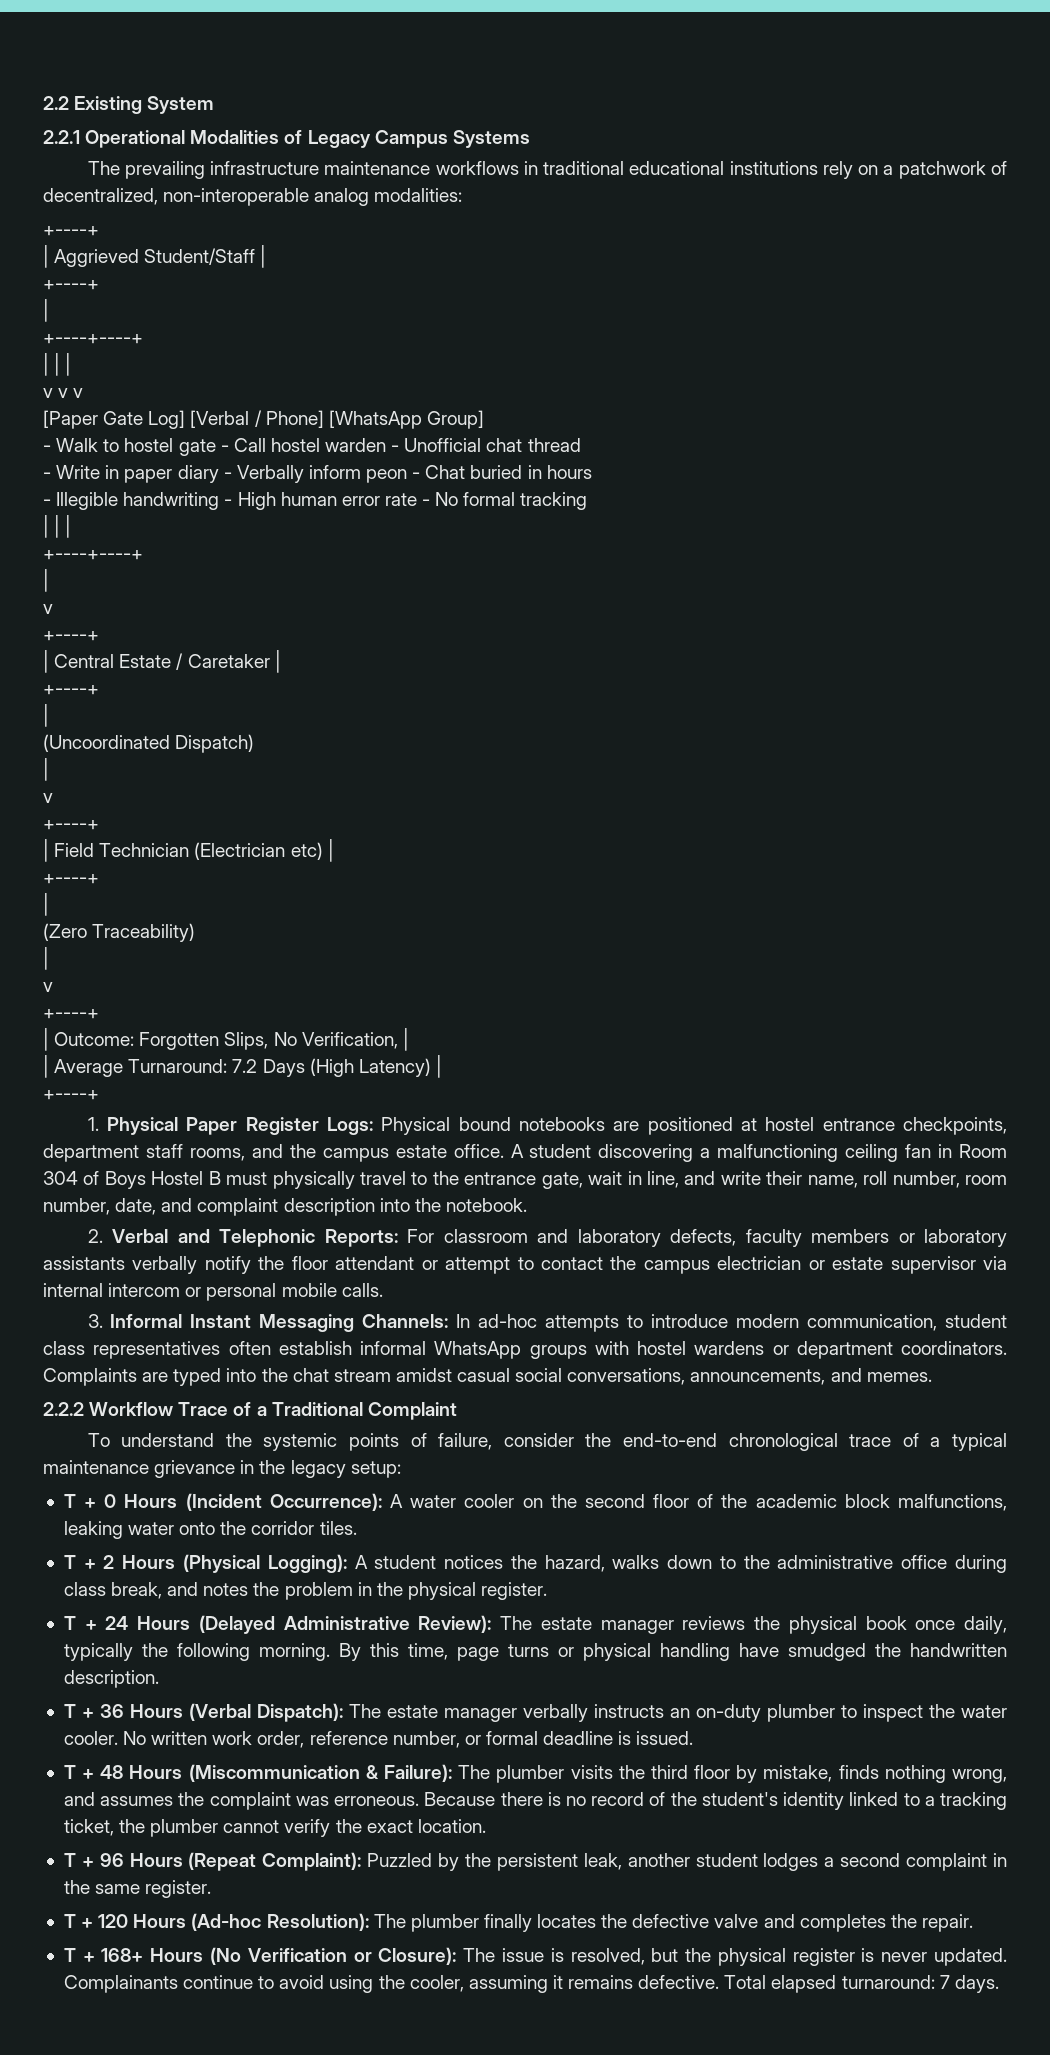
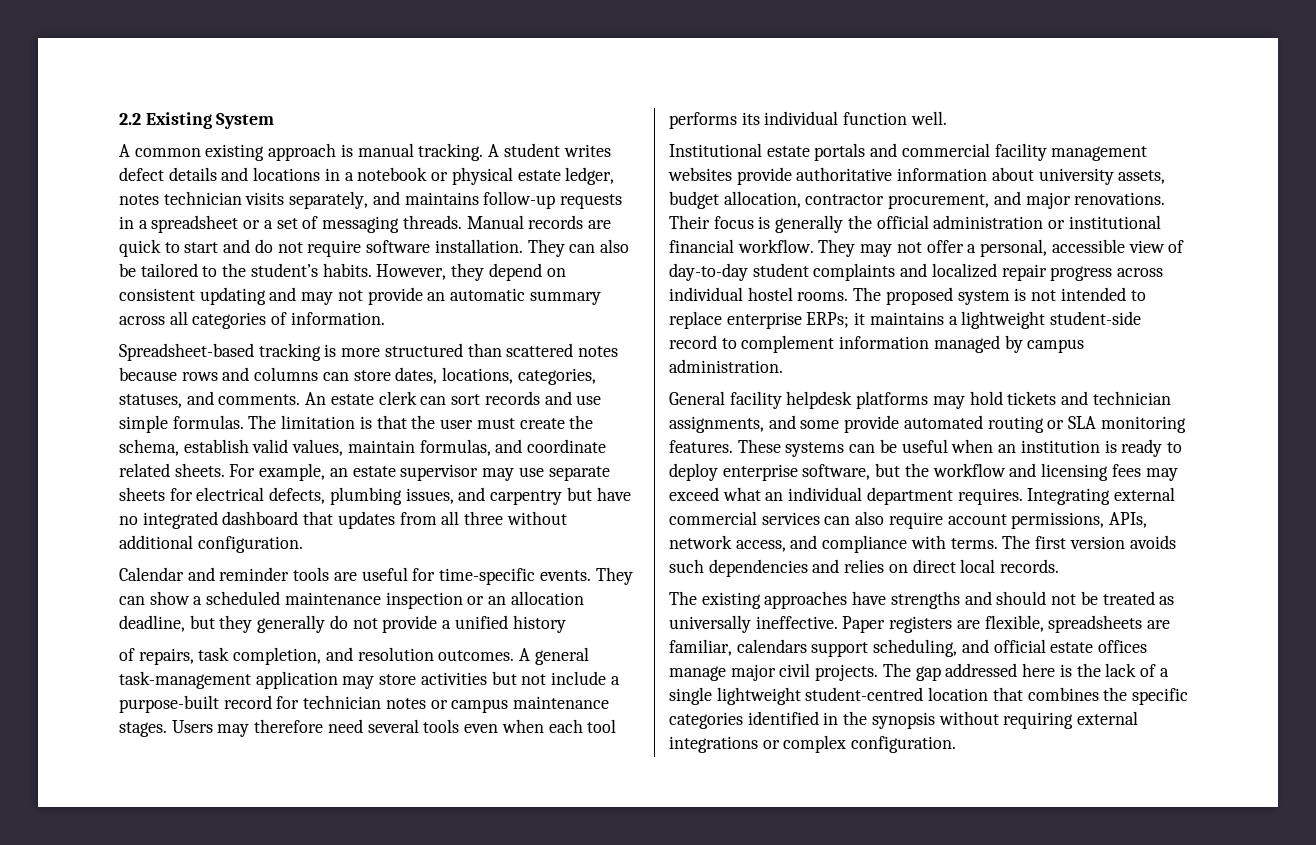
- 2.2.1 Operational Modalities of Legacy Campus Systems
- The prevailing infrastructure maintenance workflows in traditional educational institutions rely on a patchwork of decentralized, non-interoperable analog modalities:
- +----+
- | Aggrieved Student/Staff |
- +----+
- |
- +----+----+
- | | |
- v v v
- [Paper Gate Log] [Verbal / Phone] [WhatsApp Group]
- - Walk to hostel gate - Call hostel warden - Unofficial chat thread
- - Write in paper diary - Verbally inform peon - Chat buried in hours
- - Illegible handwriting - High human error rate - No formal tracking
- | | |
- +----+----+
- |
- v
- +----+
- | Central Estate / Caretaker |
- +----+
- |
- (Uncoordinated Dispatch)
- |
- v
- +----+
- | Field Technician (Electrician etc) |
- +----+
- |
- (Zero Traceability)
- |
- v
- +----+
- | Outcome: Forgotten Slips, No Verification, |
- | Average Turnaround: 7.2 Days (High Latency) |
- +----+
- 1. Physical Paper Register Logs: Physical bound notebooks are positioned at hostel entrance checkpoints, department staff rooms, and the campus estate office. A student discovering a malfunctioning ceiling fan in Room 304 of Boys Hostel B must physically travel to the entrance gate, wait in line, and write their name, roll number, room number, date, and complaint description into the notebook.
- 2. Verbal and Telephonic Reports: For classroom and laboratory defects, faculty members or laboratory assistants verbally notify the floor attendant or attempt to contact the campus electrician or estate supervisor via internal intercom or personal mobile calls.
- 3. Informal Instant Messaging Channels: In ad-hoc attempts to introduce modern communication, student class representatives often establish informal WhatsApp groups with hostel wardens or department coordinators. Complaints are typed into the chat stream amidst casual social conversations, announcements, and memes.
- 2.2.2 Workflow Trace of a Traditional Complaint
- To understand the systemic points of failure, consider the end-to-end chronological trace of a typical maintenance grievance in the legacy setup:
- T + 0 Hours (Incident Occurrence): A water cooler on the second floor of the academic block malfunctions, leaking water onto the corridor tiles.
- T + 2 Hours (Physical Logging): A student notices the hazard, walks down to the administrative office during class break, and notes the problem in the physical register.
- T + 24 Hours (Delayed Administrative Review): The estate manager reviews the physical book once daily, typically the following morning. By this time, page turns or physical handling have smudged the handwritten description.
- T + 36 Hours (Verbal Dispatch): The estate manager verbally instructs an on-duty plumber to inspect the water cooler. No written work order, reference number, or formal deadline is issued.
- T + 48 Hours (Miscommunication & Failure): The plumber visits the third floor by mistake, finds nothing wrong, and assumes the complaint was erroneous. Because there is no record of the student's identity linked to a tracking ticket, the plumber cannot verify the exact location.
- T + 96 Hours (Repeat Complaint): Puzzled by the persistent leak, another student lodges a second complaint in the same register.
- T + 120 Hours (Ad-hoc Resolution): The plumber finally locates the defective valve and completes the repair.
- T + 168+ Hours (No Verification or Closure): The issue is resolved, but the physical register is never updated. Complainants continue to avoid using the cooler, assuming it remains defective. Total elapsed turnaround: 7 days.
+ A common existing approach is manual tracking. A student writes defect details and locations in a notebook or physical estate ledger, notes technician visits separately, and maintains follow-up requests in a spreadsheet or a set of messaging threads. Manual records are quick to start and do not require software installation. They can also be tailored to the student’s habits. However, they depend on consistent updating and may not provide an automatic summary across all categories of information.
+ Spreadsheet-based tracking is more structured than scattered notes because rows and columns can store dates, locations, categories, statuses, and comments. An estate clerk can sort records and use simple formulas. The limitation is that the user must create the schema, establish valid values, maintain formulas, and coordinate related sheets. For example, an estate supervisor may use separate sheets for electrical defects, plumbing issues, and carpentry but have no integrated dashboard that updates from all three without additional configuration.
+ Calendar and reminder tools are useful for time-specific events. They can show a scheduled maintenance inspection or an allocation deadline, but they generally do not provide a unified history
+ of repairs, task completion, and resolution outcomes. A general task-management application may store activities but not include a purpose-built record for technician notes or campus maintenance stages. Users may therefore need several tools even when each tool performs its individual function well.
+ Institutional estate portals and commercial facility management websites provide authoritative information about university assets, budget allocation, contractor procurement, and major renovations. Their focus is generally the official administration or institutional financial workflow. They may not offer a personal, accessible view of day-to-day student complaints and localized repair progress across individual hostel rooms. The proposed system is not intended to replace enterprise ERPs; it maintains a lightweight student-side record to complement information managed by campus administration.
+ General facility helpdesk platforms may hold tickets and technician assignments, and some provide automated routing or SLA monitoring features. These systems can be useful when an institution is ready to deploy enterprise software, but the workflow and licensing fees may exceed what an individual department requires. Integrating external commercial services can also require account permissions, APIs, network access, and compliance with terms. The first version avoids such dependencies and relies on direct local records.
+ The existing approaches have strengths and should not be treated as universally ineffective. Paper registers are flexible, spreadsheets are familiar, calendars support scheduling, and official estate offices manage major civil projects. The gap addressed here is the lack of a single lightweight student-centred location that combines the specific categories identified in the synopsis without requiring external integrations or complex configuration.

